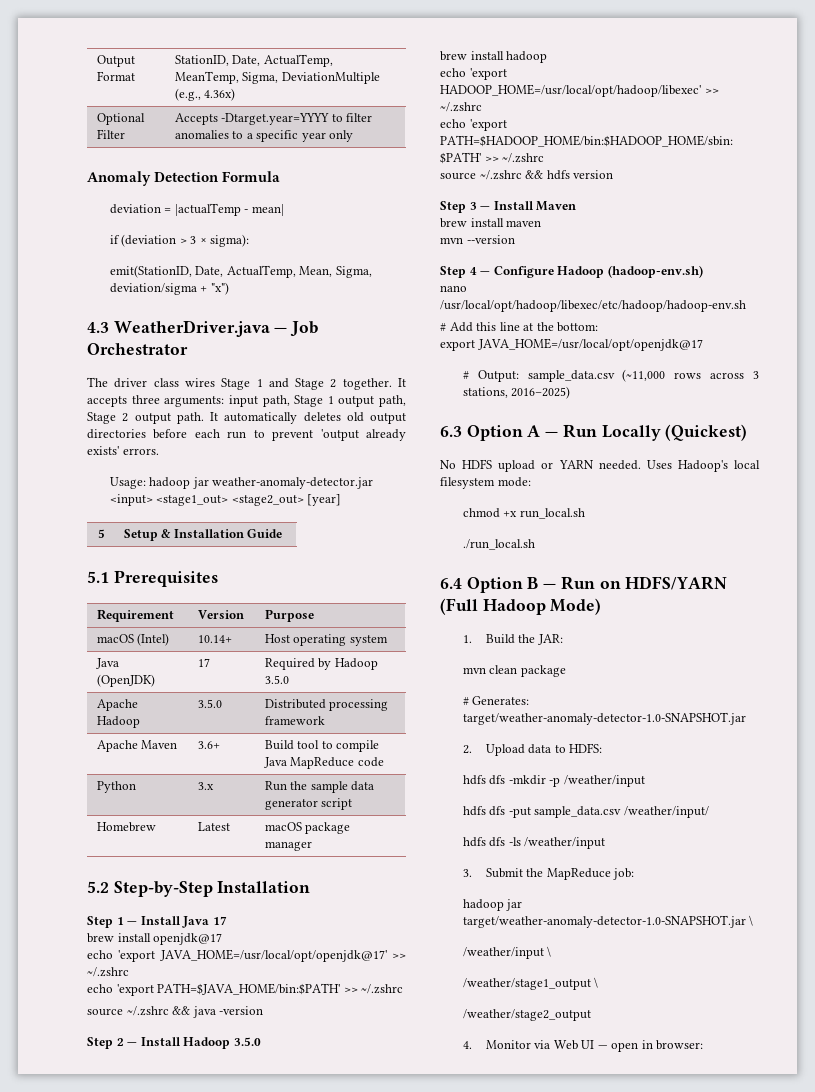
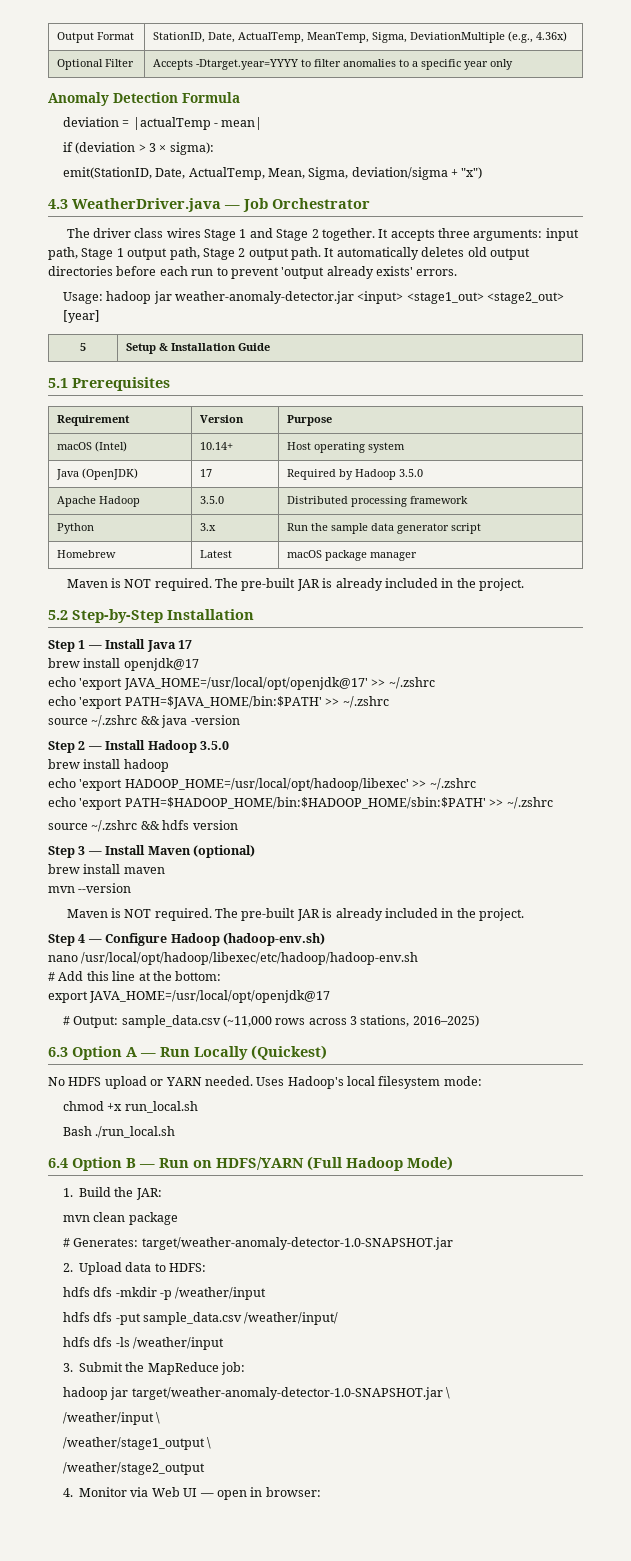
- Apache Maven | 3.6+ | Build tool to compile Java MapReduce code
  Homebrew | Latest | macOS package manager
+ Maven is NOT required. The pre-built JAR is already included in the project.
- Step 3 — Install Maven
+ Step 3 — Install Maven (optional)
  mvn --version
+ Maven is NOT required. The pre-built JAR is already included in the project.
- ./run_local.sh
+ Bash ./run_local.sh

